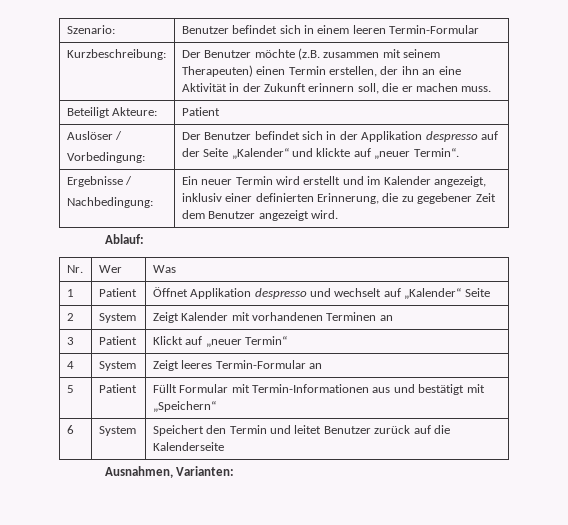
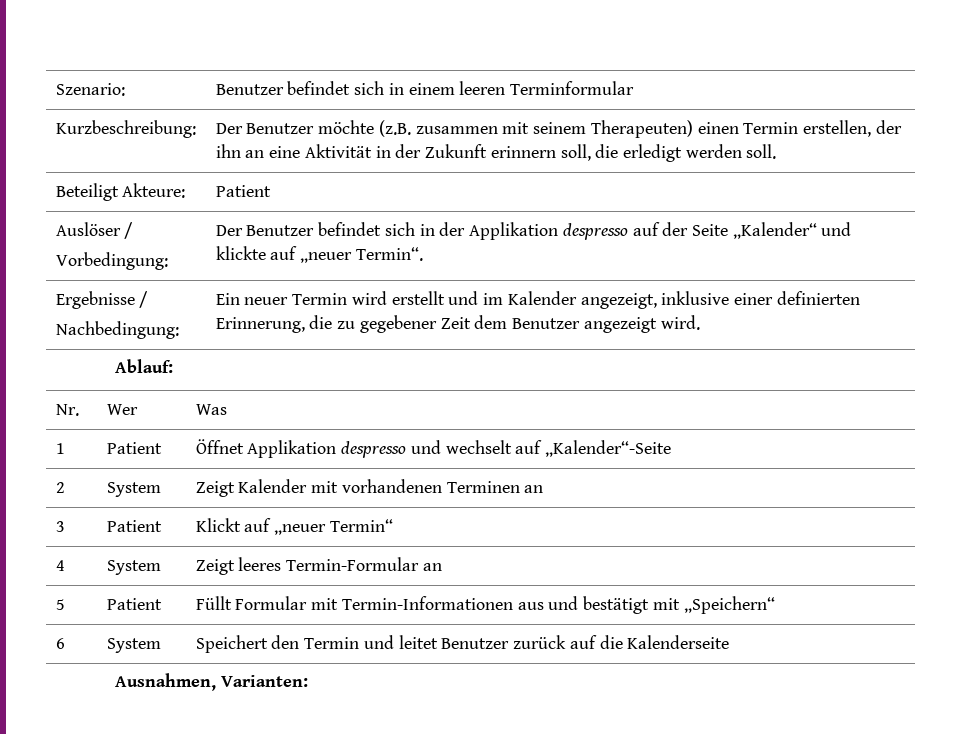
- Szenario: | Benutzer befindet sich in einem leeren Termin-Formular
+ Szenario: | Benutzer befindet sich in einem leeren Terminformular
- Kurzbeschreibung: | Der Benutzer möchte (z.B. zusammen mit seinem Therapeuten) einen Termin erstellen, der ihn an eine Aktivität in der Zukunft erinnern soll, die er machen muss.
+ Kurzbeschreibung: | Der Benutzer möchte (z.B. zusammen mit seinem Therapeuten) einen Termin erstellen, der ihn an eine Aktivität in der Zukunft erinnern soll, die erledigt werden soll.
  Ergebnisse /
- Nachbedingung: | Ein neuer Termin wird erstellt und im Kalender angezeigt, inklusiv einer definierten Erinnerung, die zu gegebener Zeit dem Benutzer angezeigt wird.
+ Nachbedingung: | Ein neuer Termin wird erstellt und im Kalender angezeigt, inklusive einer definierten Erinnerung, die zu gegebener Zeit dem Benutzer angezeigt wird.
- 1 | Patient | Öffnet Applikation despresso und wechselt auf „Kalender“ Seite
+ 1 | Patient | Öffnet Applikation despresso und wechselt auf „Kalender“-Seite

